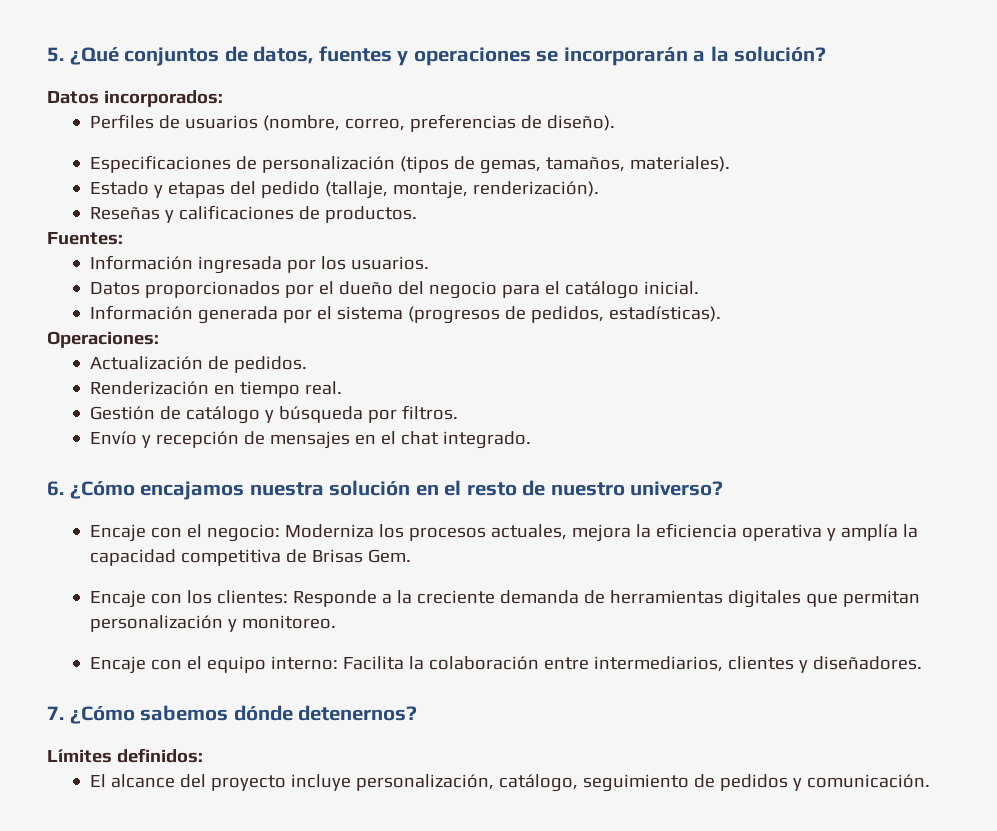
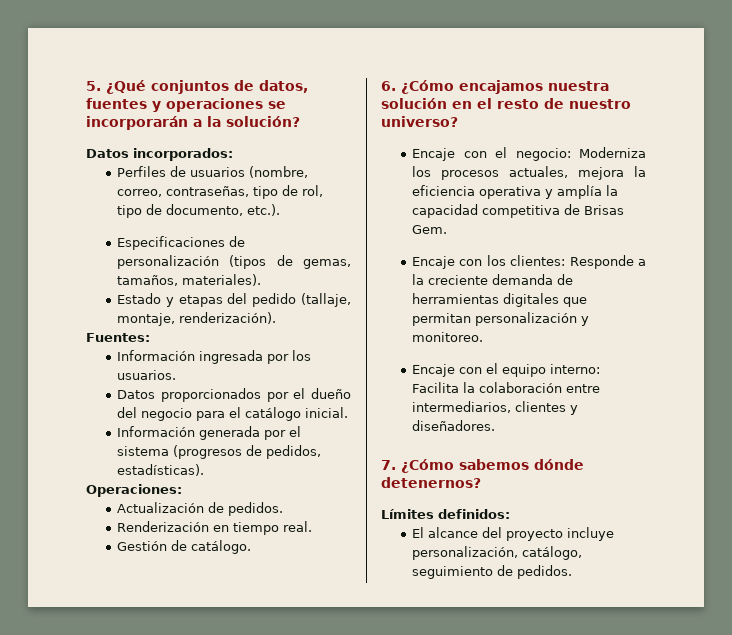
- Perfiles de usuarios (nombre, correo, preferencias de diseño).
+ Perfiles de usuarios (nombre, correo, contraseñas, tipo de rol, tipo de documento, etc.).
- Reseñas y calificaciones de productos.
- Gestión de catálogo y búsqueda por filtros.
- Envío y recepción de mensajes en el chat integrado.
+ Gestión de catálogo.
- El alcance del proyecto incluye personalización, catálogo, seguimiento de pedidos y comunicación.
+ El alcance del proyecto incluye personalización, catálogo, seguimiento de pedidos.

